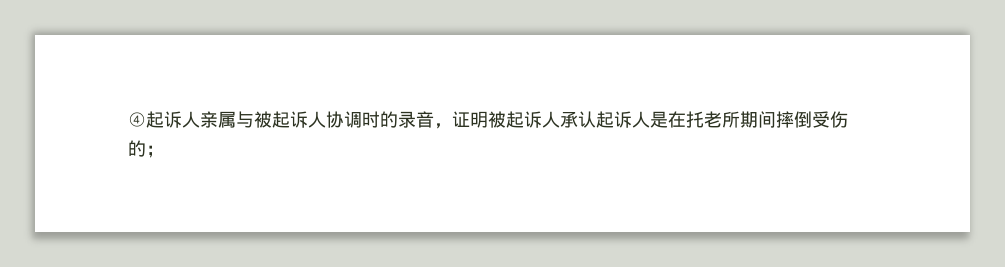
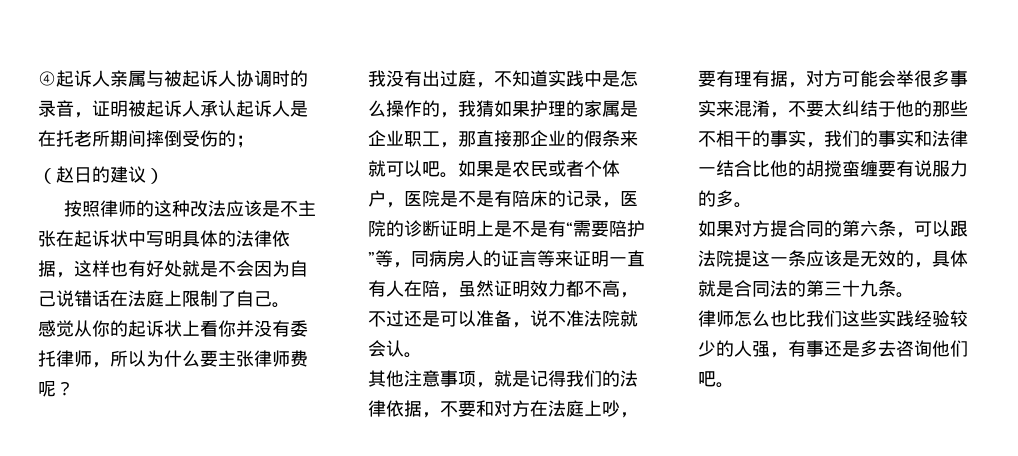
+ （赵日的建议）
+ 按照律师的这种改法应该是不主张在起诉状中写明具体的法律依据，这样也有好处就是不会因为自己说错话在法庭上限制了自己。
+ 感觉从你的起诉状上看你并没有委托律师，所以为什么要主张律师费呢？
+ 我没有出过庭，不知道实践中是怎么操作的，我猜如果护理的家属是企业职工，那直接那企业的假条来就可以吧。如果是农民或者个体户，医院是不是有陪床的记录，医院的诊断证明上是不是有“需要陪护”等，同病房人的证言等来证明一直有人在陪，虽然证明效力都不高，不过还是可以准备，说不准法院就会认。
+ 其他注意事项，就是记得我们的法律依据，不要和对方在法庭上吵，要有理有据，对方可能会举很多事实来混淆，不要太纠结于他的那些不相干的事实，我们的事实和法律一结合比他的胡搅蛮缠要有说服力的多。
+ 如果对方提合同的第六条，可以跟法院提这一条应该是无效的，具体就是合同法的第三十九条。
+ 律师怎么也比我们这些实践经验较少的人强，有事还是多去咨询他们吧。

